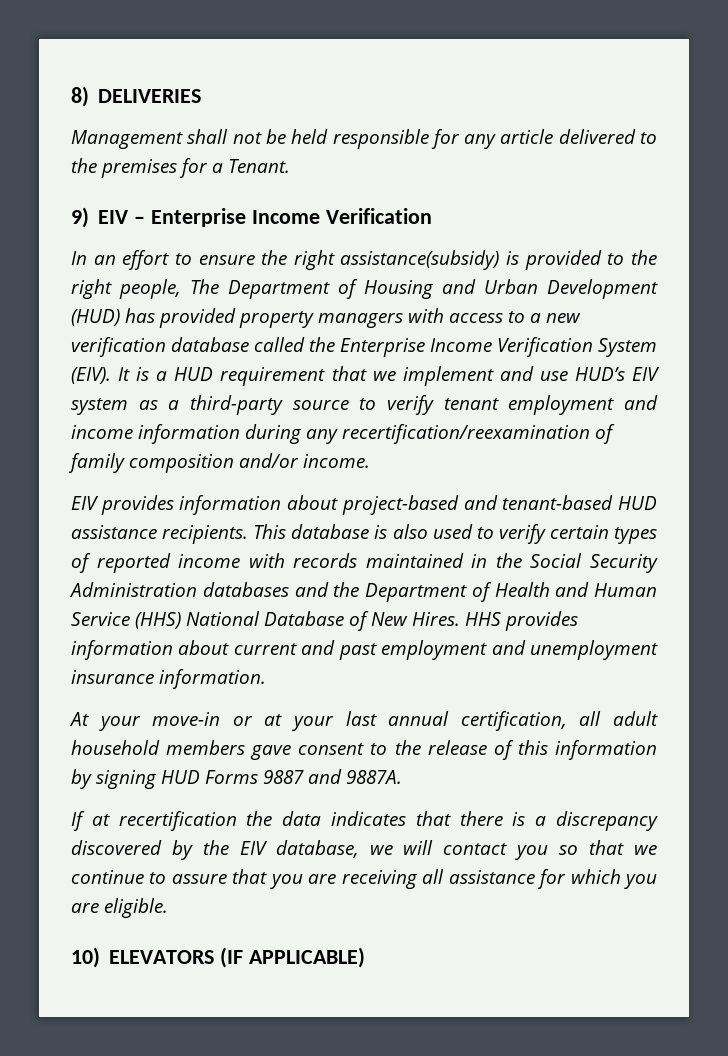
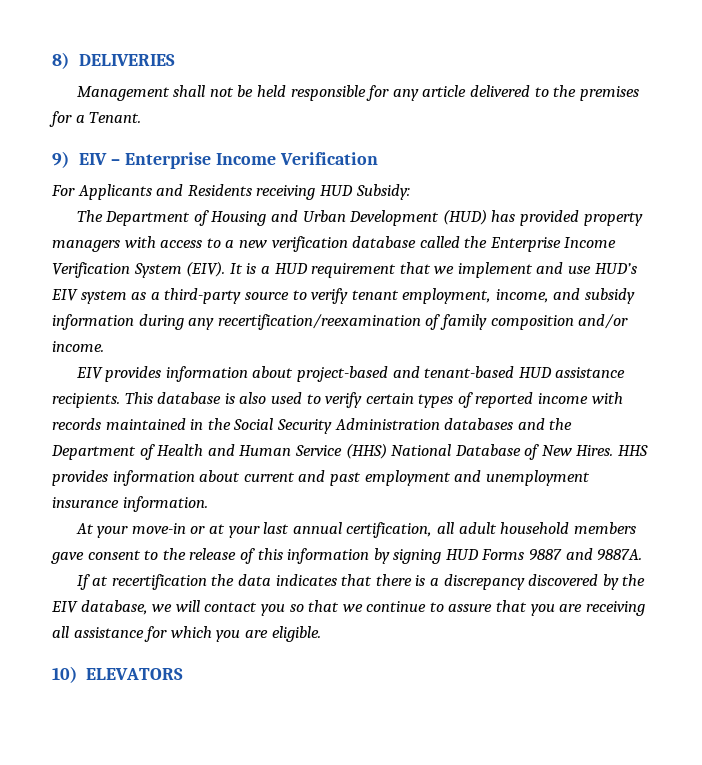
- In an effort to ensure the right assistance(subsidy) is provided to the right people, The Department of Housing and Urban Development (HUD) has provided property managers with access to a new verification database called the Enterprise Income Verification System (EIV).
+ For Applicants and Residents receiving HUD Subsidy:
+ The Department of Housing and Urban Development (HUD) has provided property managers with access to a new verification database called the Enterprise Income Verification System (EIV).
- It is a HUD requirement that we implement and use HUD’s EIV system as a third-party source to verify tenant employment and income information during any recertification/reexamination of family composition and/or income.
+ It is a HUD requirement that we implement and use HUD’s EIV system as a third-party source to verify tenant employment, income, and subsidy information during any recertification/reexamination of family composition and/or income.
- 10) ELEVATORS (IF APPLICABLE)
+ 10) ELEVATORS

